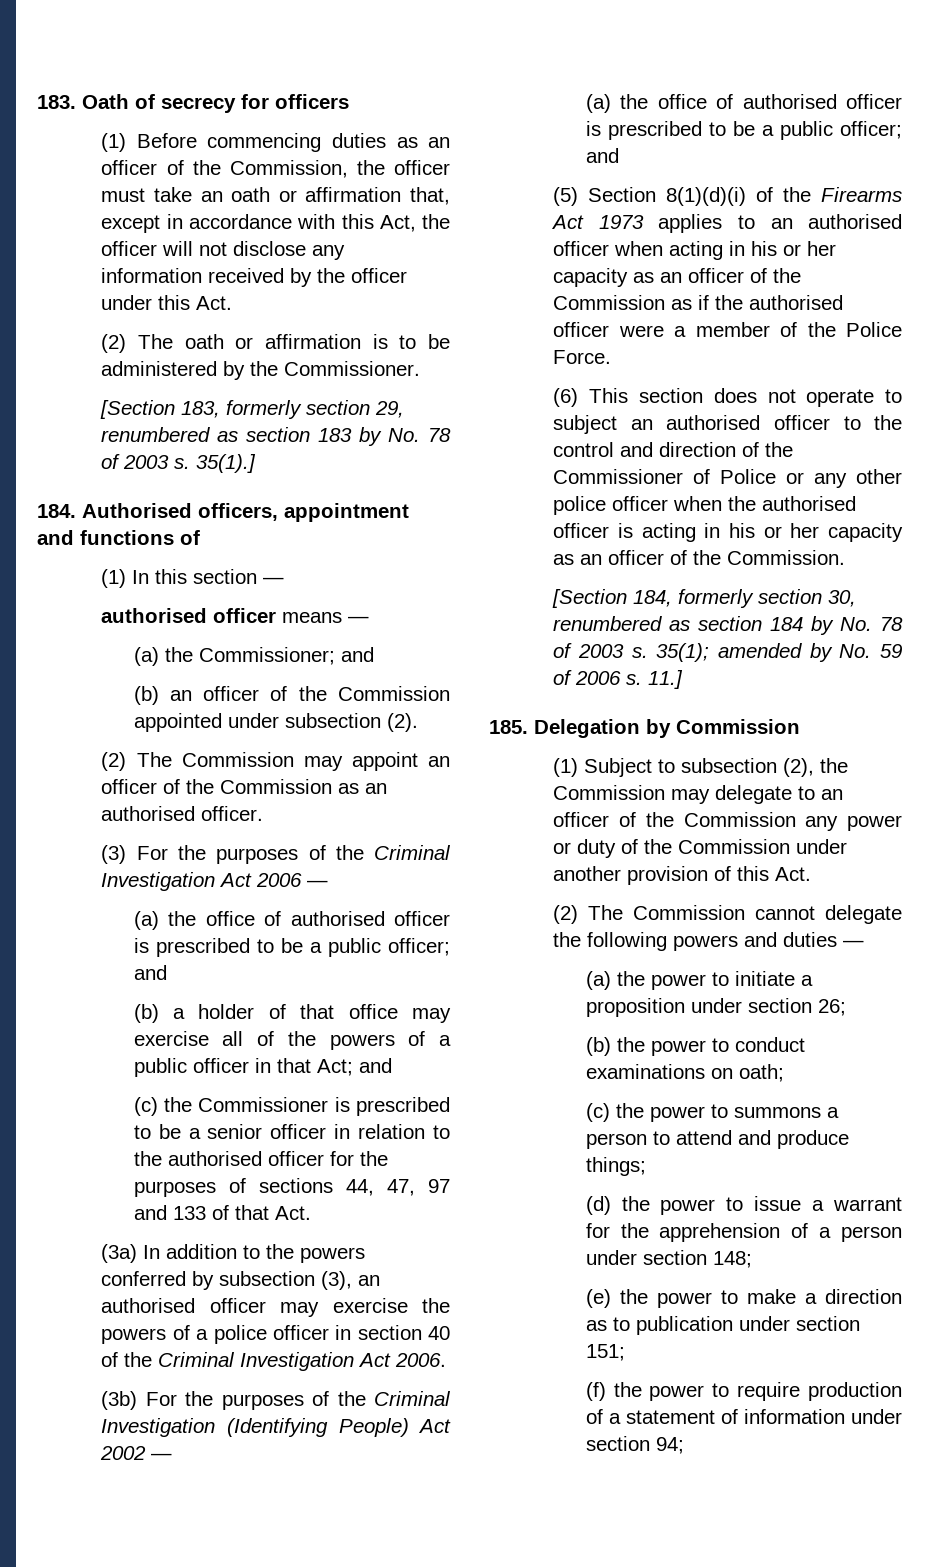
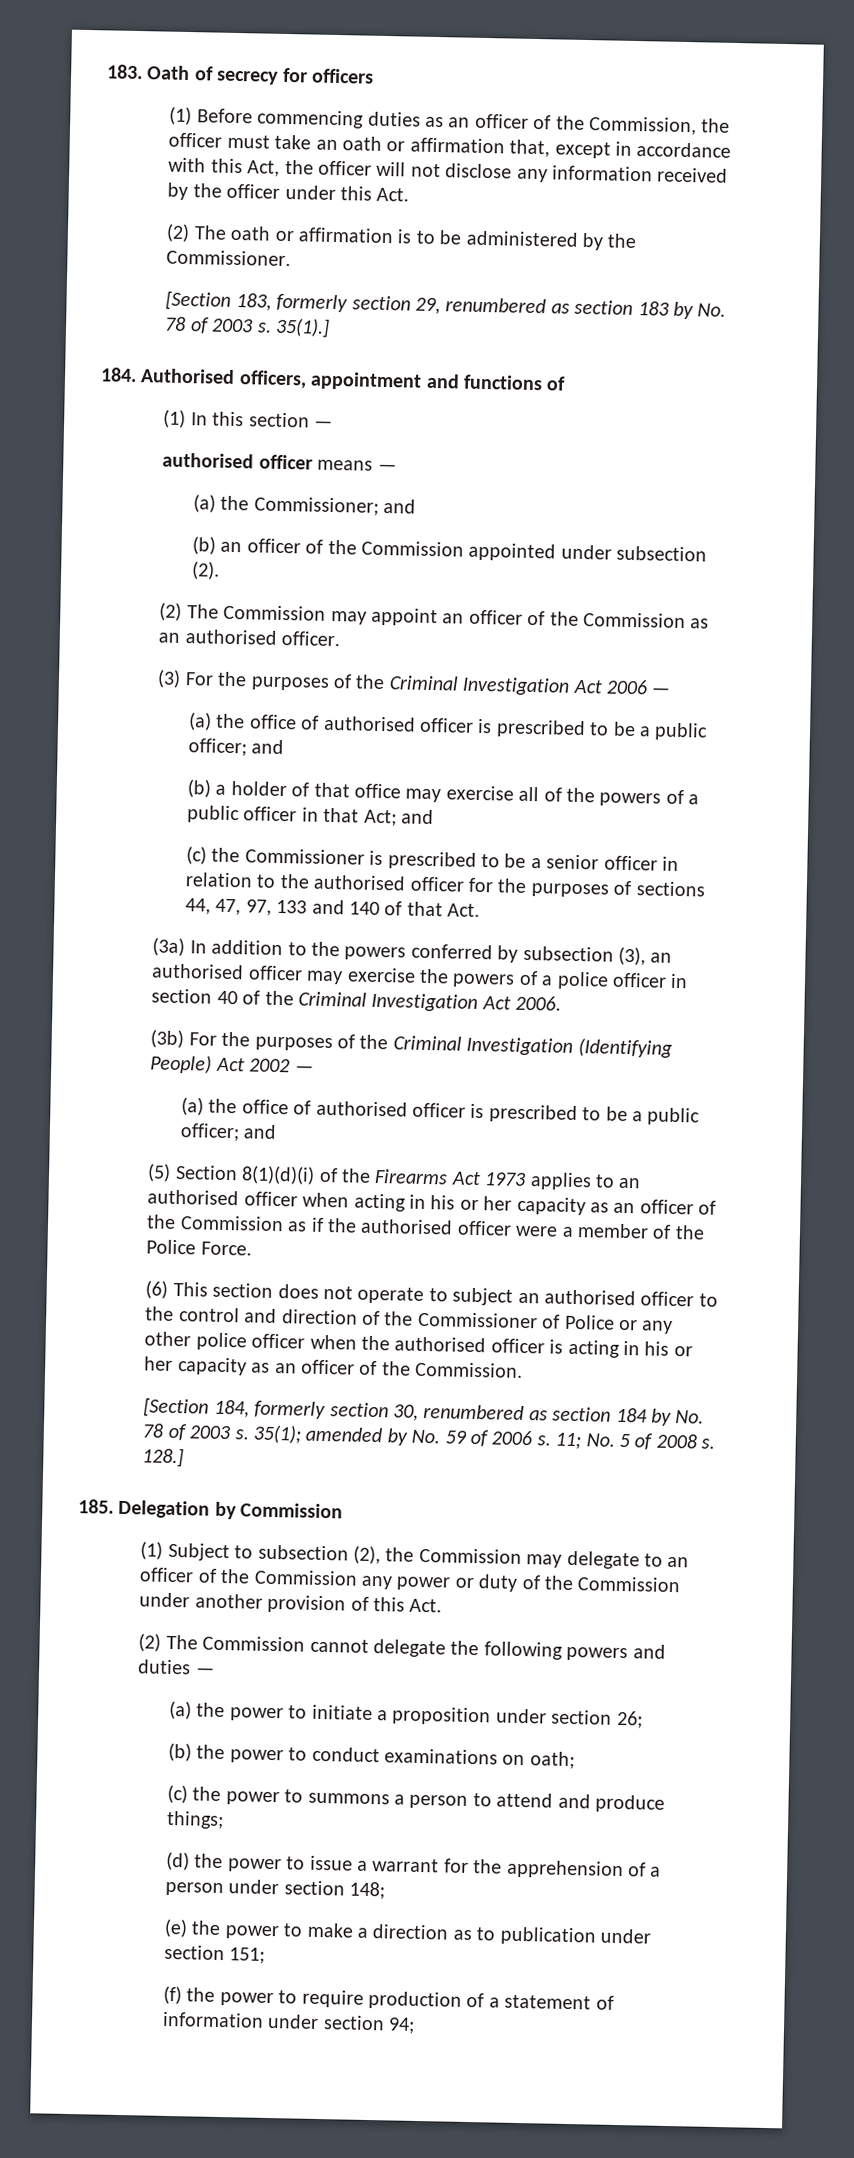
- (c) the Commissioner is prescribed to be a senior officer in relation to the authorised officer for the purposes of sections 44, 47, 97 and 133 of that Act.
+ (c) the Commissioner is prescribed to be a senior officer in relation to the authorised officer for the purposes of sections 44, 47, 97, 133 and 140 of that Act.
- 11.]
+ 11; No. 5 of 2008 s. 128.]

